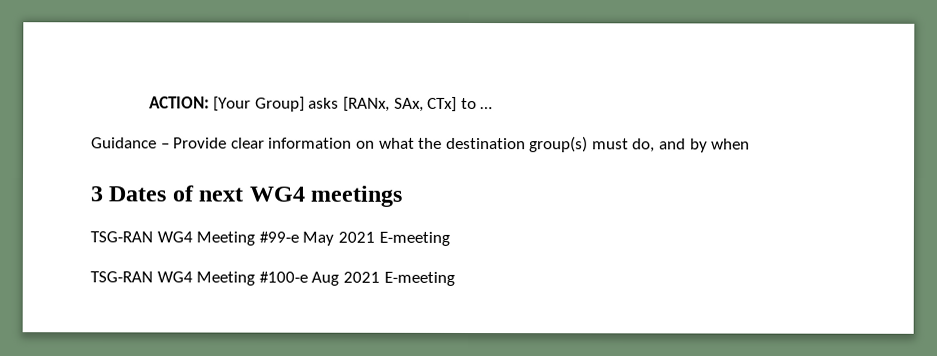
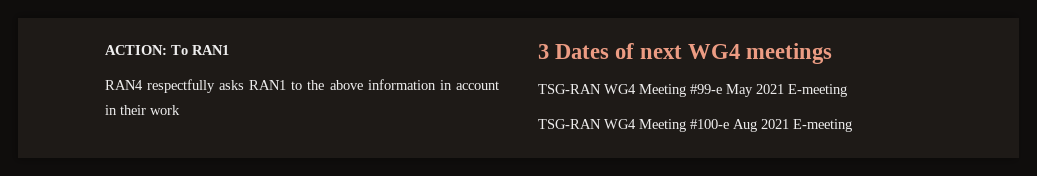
- ACTION: [Your Group] asks [RANx, SAx, CTx] to …
- Guidance – Provide clear information on what the destination group(s) must do, and by when
+ ACTION: To RAN1
+ RAN4 respectfully asks RAN1 to the above information in account in their work

